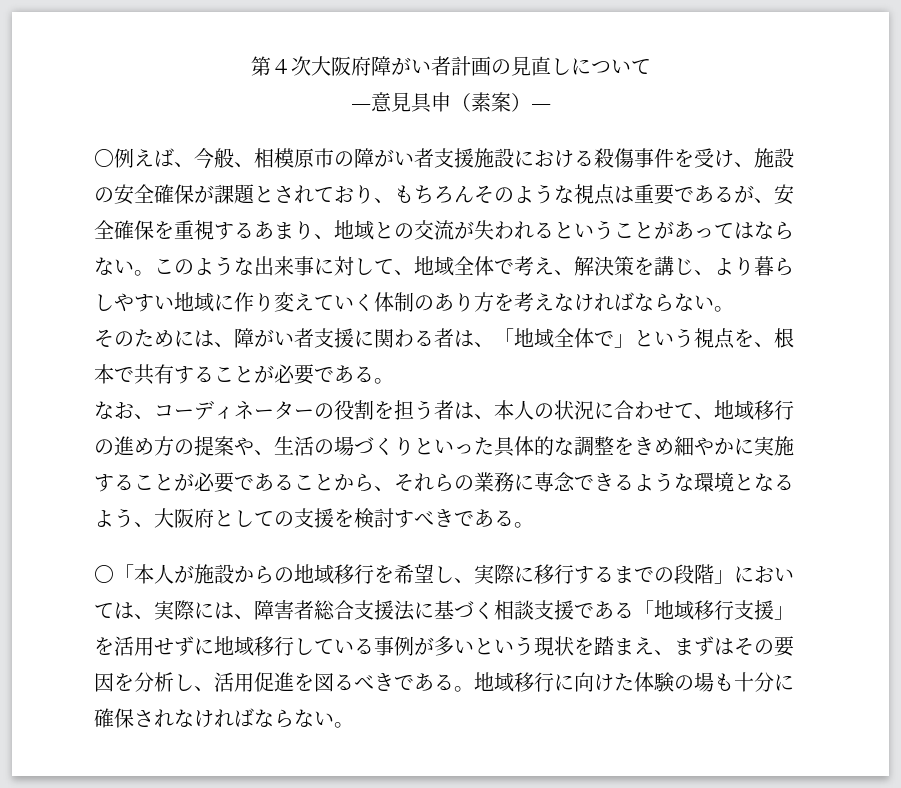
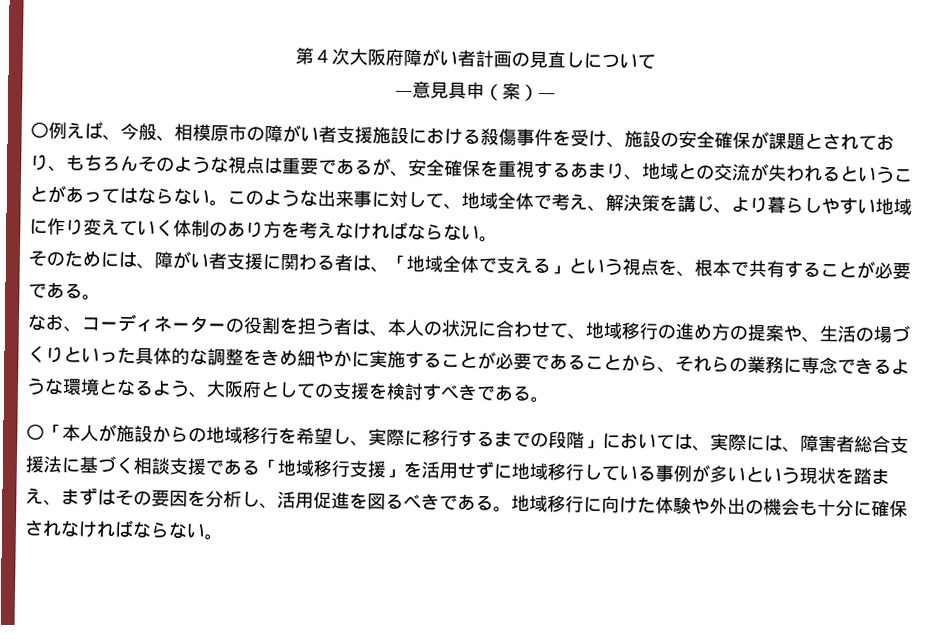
- ―意見具申（素案）―
+ ―意見具申（案）―
- そのためには、障がい者支援に関わる者は、「地域全体で」という視点を、根本で共有することが必要である。
+ そのためには、障がい者支援に関わる者は、「地域全体で支える」という視点を、根本で共有することが必要である。
- 地域移行に向けた体験の場も十分に確保されなければならない。
+ 地域移行に向けた体験や外出の機会も十分に確保されなければならない。

